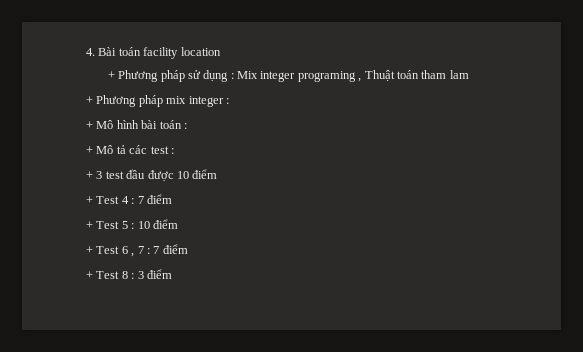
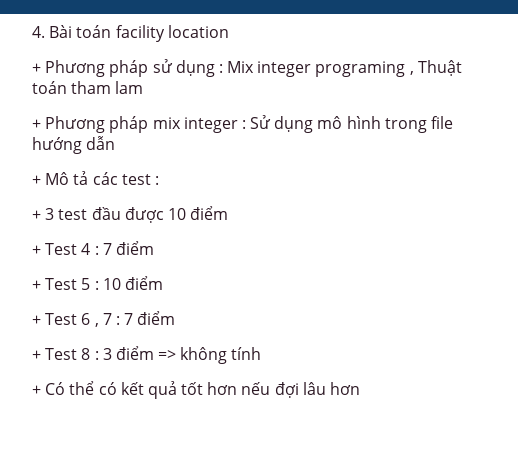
- + Phương pháp mix integer :
- + Mô hình bài toán :
+ + Phương pháp mix integer : Sử dụng mô hình trong file hướng dẫn
- + Test 8 : 3 điểm
+ + Test 8 : 3 điểm => không tính
+ + Có thể có kết quả tốt hơn nếu đợi lâu hơn

